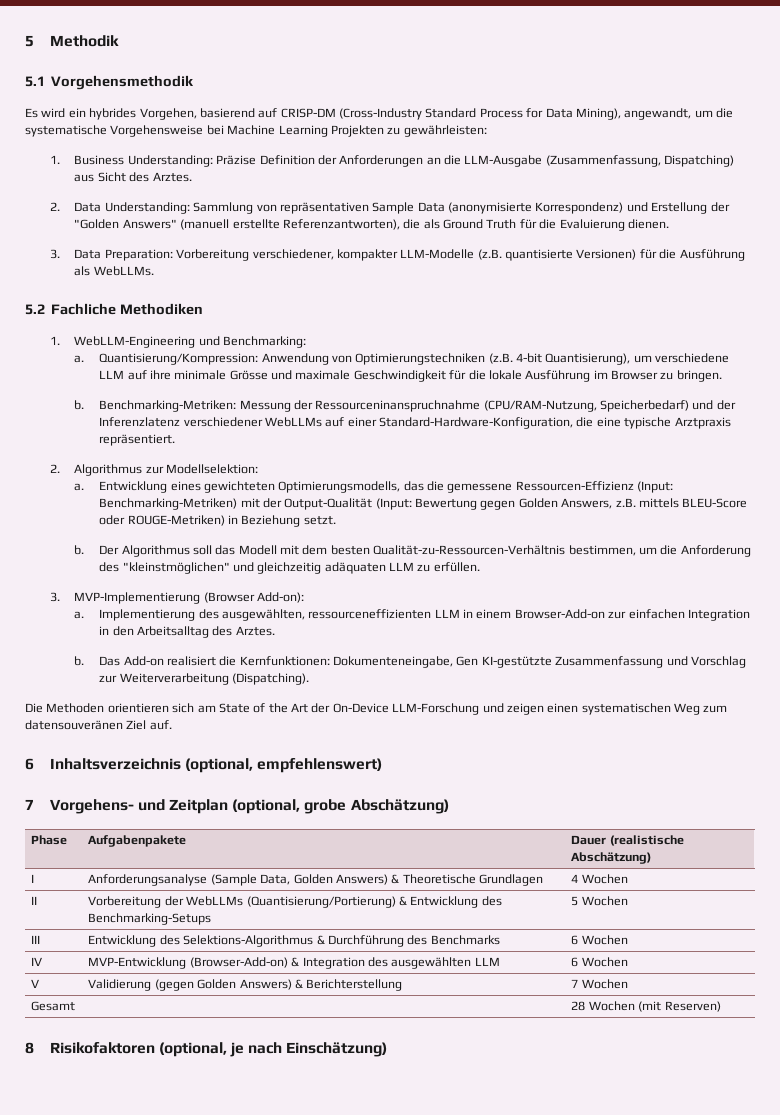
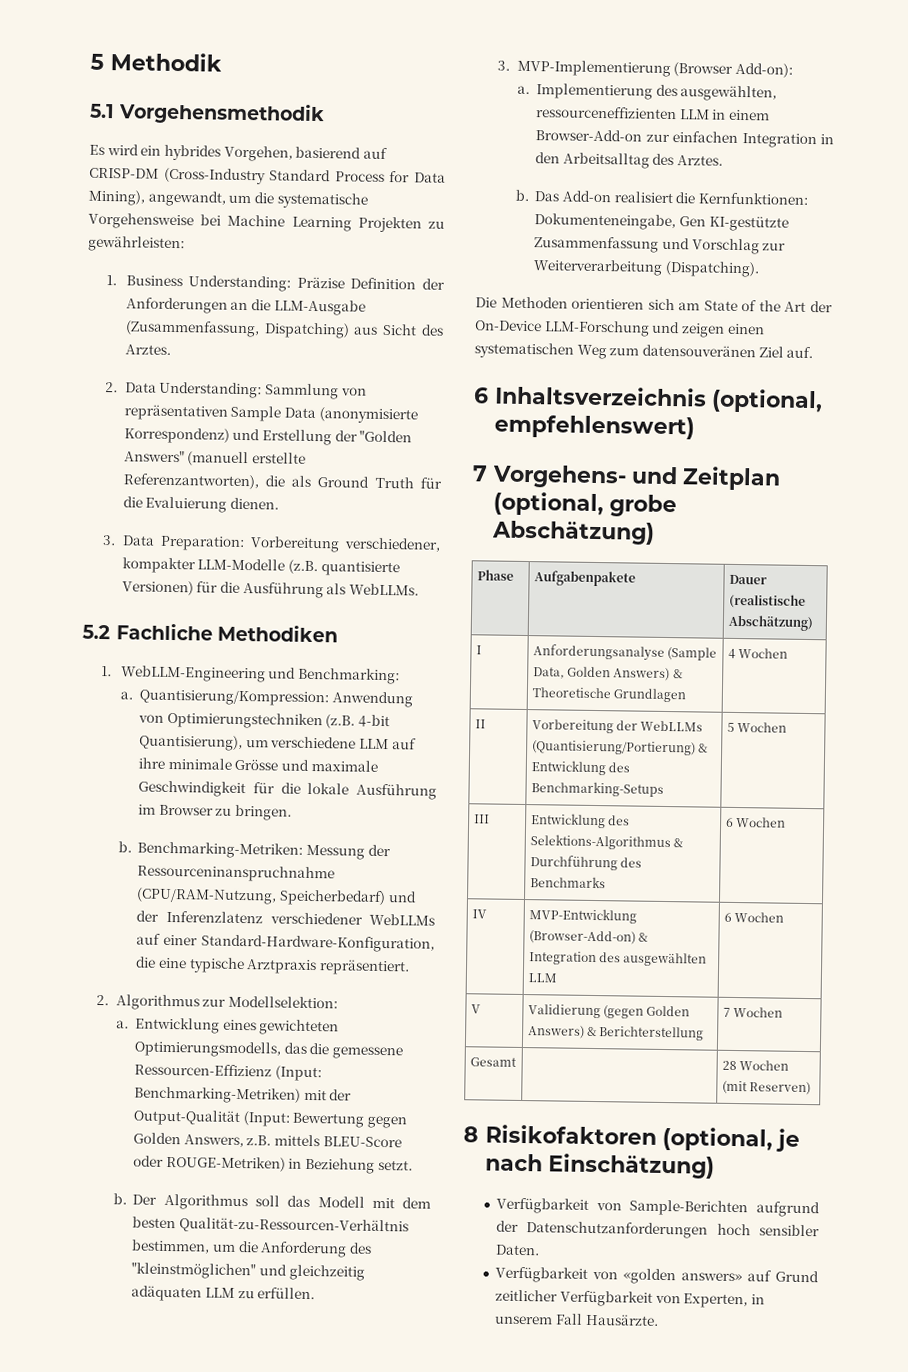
+ Verfügbarkeit von Sample-Berichten aufgrund der Datenschutzanforderungen hoch sensibler Daten.
+ Verfügbarkeit von «golden answers» auf Grund zeitlicher Verfügbarkeit von Experten, in unserem Fall Hausärzte.

